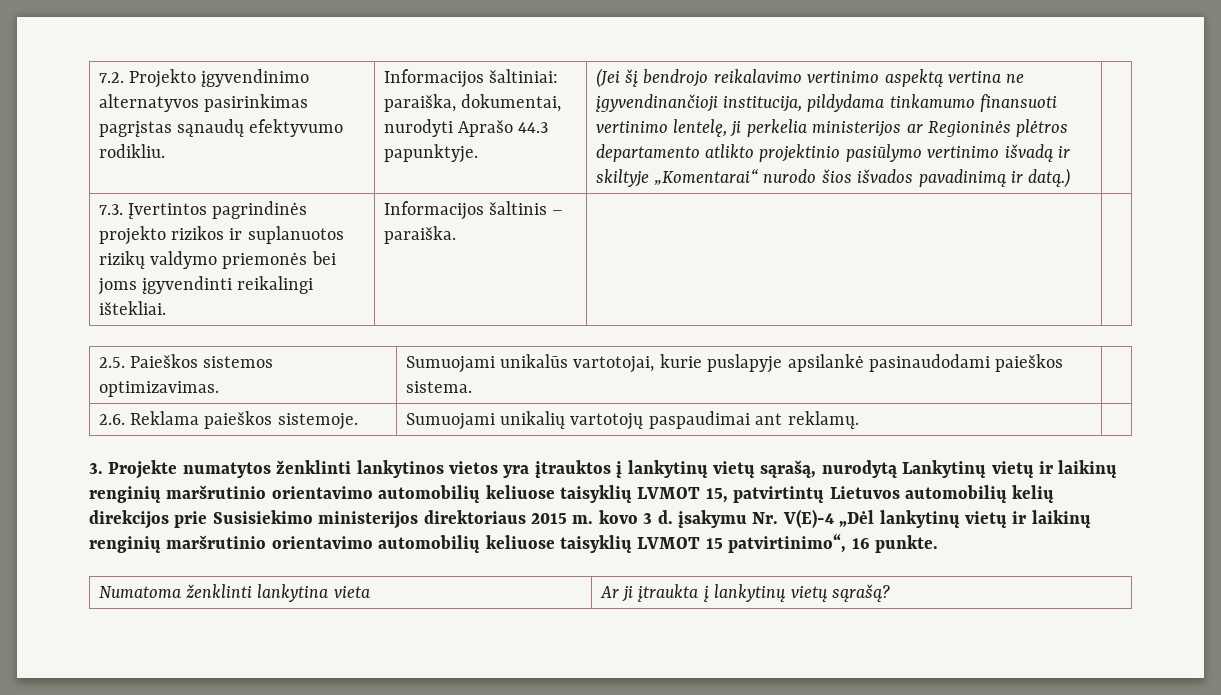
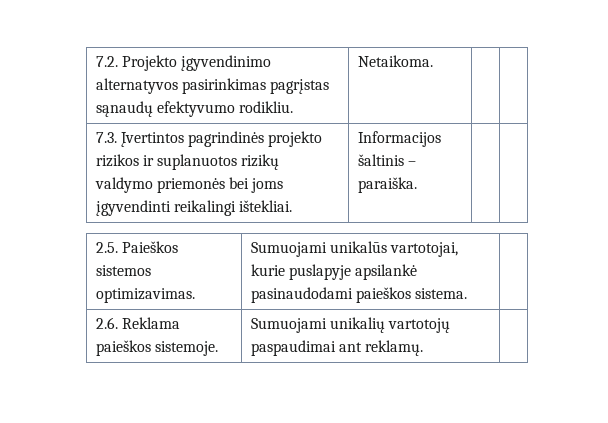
- Informacijos šaltiniai: paraiška, dokumentai, nurodyti Aprašo 44.3 papunktyje. | (Jei šį bendrojo reikalavimo vertinimo aspektą vertina ne įgyvendinančioji institucija, pildydama tinkamumo finansuoti vertinimo lentelę, ji perkelia ministerijos ar Regioninės plėtros departamento atlikto projektinio pasiūlymo vertinimo išvadą ir skiltyje „Komentarai“ nurodo šios išvados pavadinimą ir datą.)
+ Netaikoma.
- 3. Projekte numatytos ženklinti lankytinos vietos yra įtrauktos į lankytinų vietų sąrašą, nurodytą Lankytinų vietų ir laikinų renginių maršrutinio orientavimo automobilių keliuose taisyklių LVMOT 15, patvirtintų Lietuvos automobilių kelių direkcijos prie Susisiekimo ministerijos direktoriaus 2015 m. kovo 3 d. įsakymu Nr. V(E)-4 „Dėl lankytinų vietų ir laikinų renginių maršrutinio orientavimo automobilių keliuose taisyklių LVMOT 15 patvirtinimo“, 16 punkte.
- Numatoma ženklinti lankytina vieta | Ar ji įtraukta į lankytinų vietų sąrašą?

